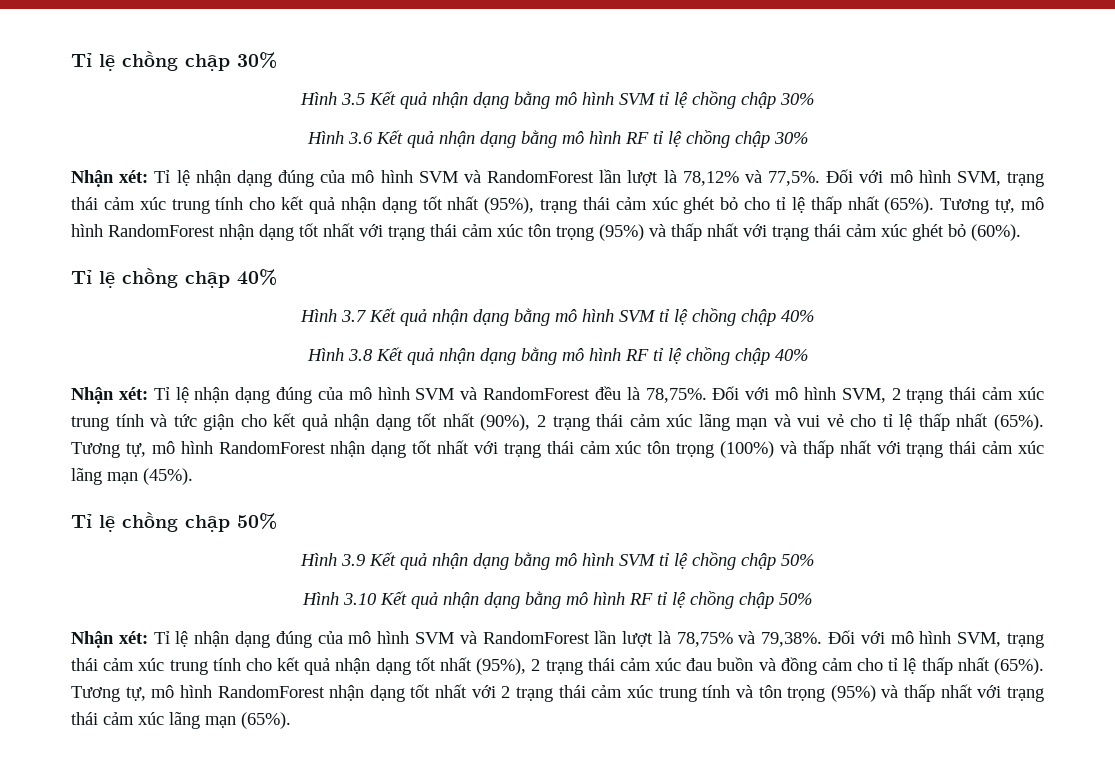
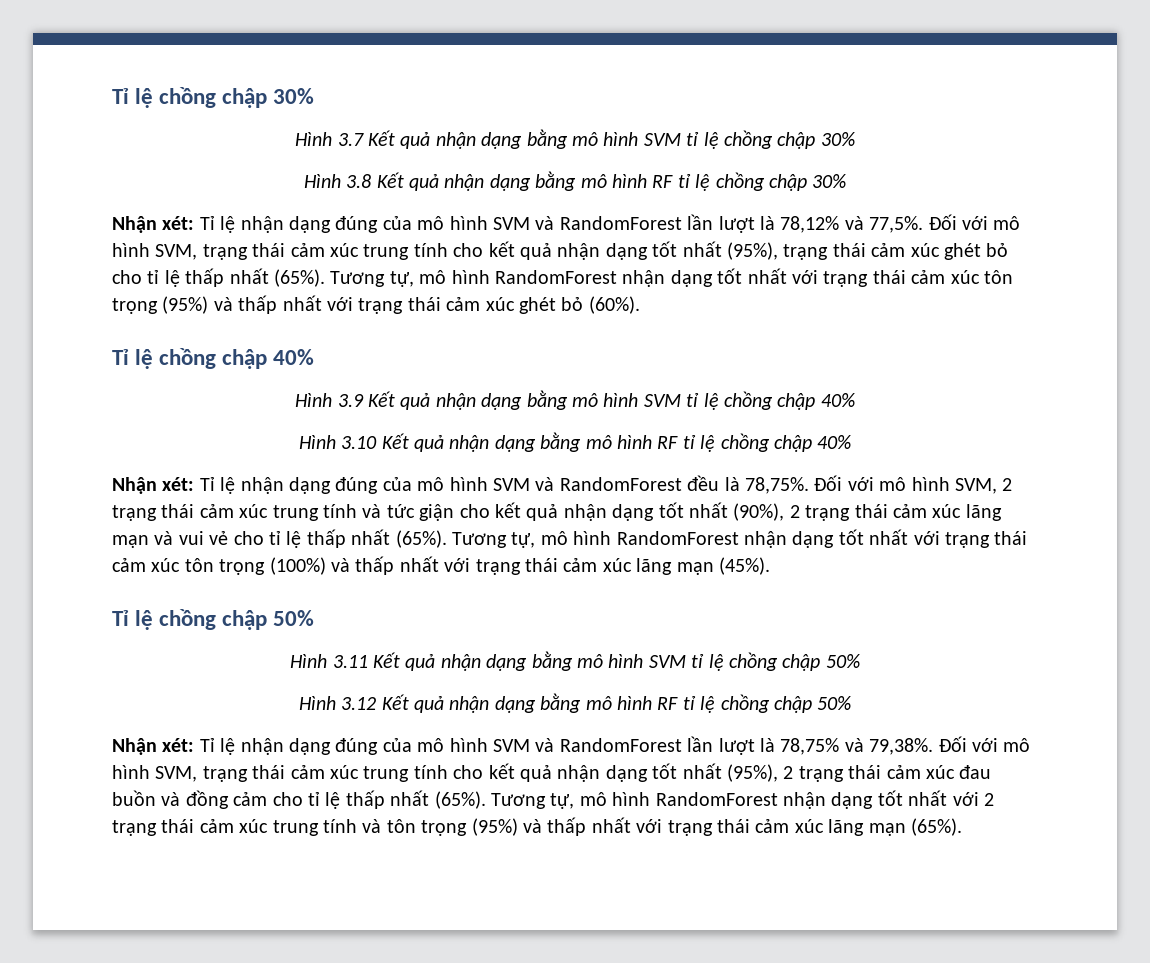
- Hình 3.5 Kết quả nhận dạng bằng mô hình SVM tỉ lệ chồng chập 30%
+ Hình 3.7 Kết quả nhận dạng bằng mô hình SVM tỉ lệ chồng chập 30%
- Hình 3.6 Kết quả nhận dạng bằng mô hình RF tỉ lệ chồng chập 30%
+ Hình 3.8 Kết quả nhận dạng bằng mô hình RF tỉ lệ chồng chập 30%
- Hình 3.7 Kết quả nhận dạng bằng mô hình SVM tỉ lệ chồng chập 40%
+ Hình 3.9 Kết quả nhận dạng bằng mô hình SVM tỉ lệ chồng chập 40%
- Hình 3.8 Kết quả nhận dạng bằng mô hình RF tỉ lệ chồng chập 40%
+ Hình 3.10 Kết quả nhận dạng bằng mô hình RF tỉ lệ chồng chập 40%
- Hình 3.9 Kết quả nhận dạng bằng mô hình SVM tỉ lệ chồng chập 50%
+ Hình 3.11 Kết quả nhận dạng bằng mô hình SVM tỉ lệ chồng chập 50%
- Hình 3.10 Kết quả nhận dạng bằng mô hình RF tỉ lệ chồng chập 50%
+ Hình 3.12 Kết quả nhận dạng bằng mô hình RF tỉ lệ chồng chập 50%

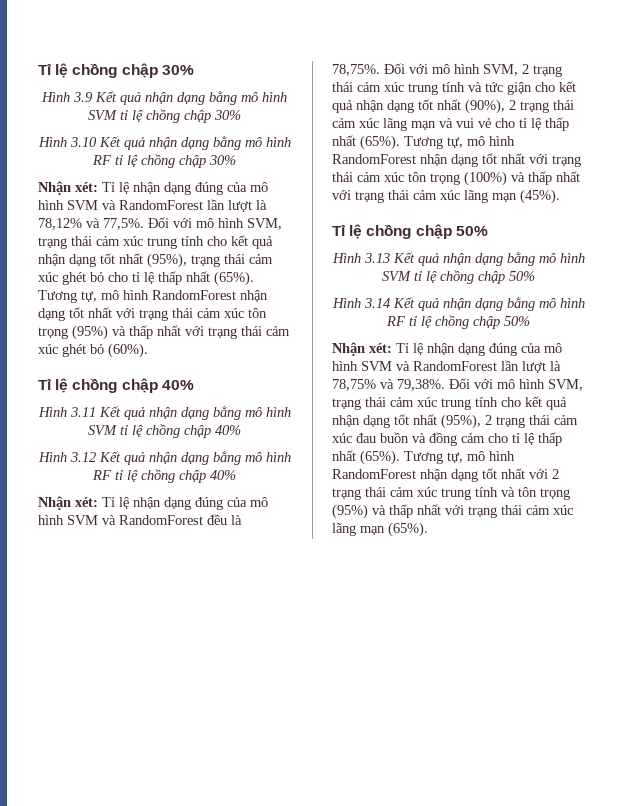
- Hình 3.7 Kết quả nhận dạng bằng mô hình SVM tỉ lệ chồng chập 30%
+ Hình 3.9 Kết quả nhận dạng bằng mô hình SVM tỉ lệ chồng chập 30%
- Hình 3.8 Kết quả nhận dạng bằng mô hình RF tỉ lệ chồng chập 30%
+ Hình 3.10 Kết quả nhận dạng bằng mô hình RF tỉ lệ chồng chập 30%
- Hình 3.9 Kết quả nhận dạng bằng mô hình SVM tỉ lệ chồng chập 40%
+ Hình 3.11 Kết quả nhận dạng bằng mô hình SVM tỉ lệ chồng chập 40%
- Hình 3.10 Kết quả nhận dạng bằng mô hình RF tỉ lệ chồng chập 40%
+ Hình 3.12 Kết quả nhận dạng bằng mô hình RF tỉ lệ chồng chập 40%
- Hình 3.11 Kết quả nhận dạng bằng mô hình SVM tỉ lệ chồng chập 50%
+ Hình 3.13 Kết quả nhận dạng bằng mô hình SVM tỉ lệ chồng chập 50%
- Hình 3.12 Kết quả nhận dạng bằng mô hình RF tỉ lệ chồng chập 50%
+ Hình 3.14 Kết quả nhận dạng bằng mô hình RF tỉ lệ chồng chập 50%

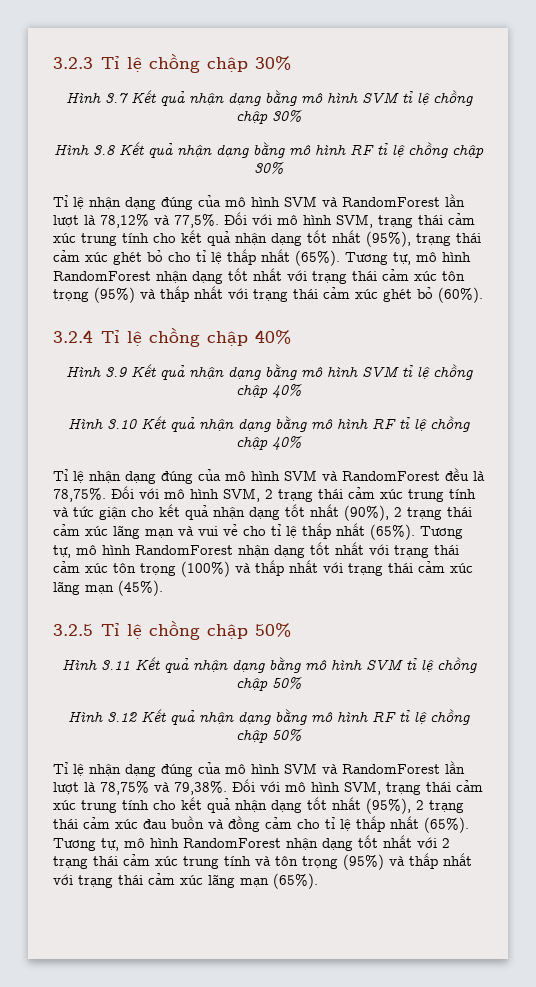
- Tỉ lệ chồng chập 30%
+ 3.2.3 Tỉ lệ chồng chập 30%
- Hình 3.9 Kết quả nhận dạng bằng mô hình SVM tỉ lệ chồng chập 30%
+ Hình 3.7 Kết quả nhận dạng bằng mô hình SVM tỉ lệ chồng chập 30%
- Hình 3.10 Kết quả nhận dạng bằng mô hình RF tỉ lệ chồng chập 30%
+ Hình 3.8 Kết quả nhận dạng bằng mô hình RF tỉ lệ chồng chập 30%
- Nhận xét: Tỉ lệ nhận dạng đúng của mô hình SVM và RandomForest lần lượt là 78,12% và 77,5%.
+ Tỉ lệ nhận dạng đúng của mô hình SVM và RandomForest lần lượt là 78,12% và 77,5%.
- Tỉ lệ chồng chập 40%
+ 3.2.4 Tỉ lệ chồng chập 40%
- Hình 3.11 Kết quả nhận dạng bằng mô hình SVM tỉ lệ chồng chập 40%
+ Hình 3.9 Kết quả nhận dạng bằng mô hình SVM tỉ lệ chồng chập 40%
- Hình 3.12 Kết quả nhận dạng bằng mô hình RF tỉ lệ chồng chập 40%
+ Hình 3.10 Kết quả nhận dạng bằng mô hình RF tỉ lệ chồng chập 40%
- Nhận xét: Tỉ lệ nhận dạng đúng của mô hình SVM và RandomForest đều là 78,75%.
+ Tỉ lệ nhận dạng đúng của mô hình SVM và RandomForest đều là 78,75%.
- Tỉ lệ chồng chập 50%
+ 3.2.5 Tỉ lệ chồng chập 50%
- Hình 3.13 Kết quả nhận dạng bằng mô hình SVM tỉ lệ chồng chập 50%
+ Hình 3.11 Kết quả nhận dạng bằng mô hình SVM tỉ lệ chồng chập 50%
- Hình 3.14 Kết quả nhận dạng bằng mô hình RF tỉ lệ chồng chập 50%
+ Hình 3.12 Kết quả nhận dạng bằng mô hình RF tỉ lệ chồng chập 50%
- Nhận xét: Tỉ lệ nhận dạng đúng của mô hình SVM và RandomForest lần lượt là 78,75% và 79,38%.
+ Tỉ lệ nhận dạng đúng của mô hình SVM và RandomForest lần lượt là 78,75% và 79,38%.

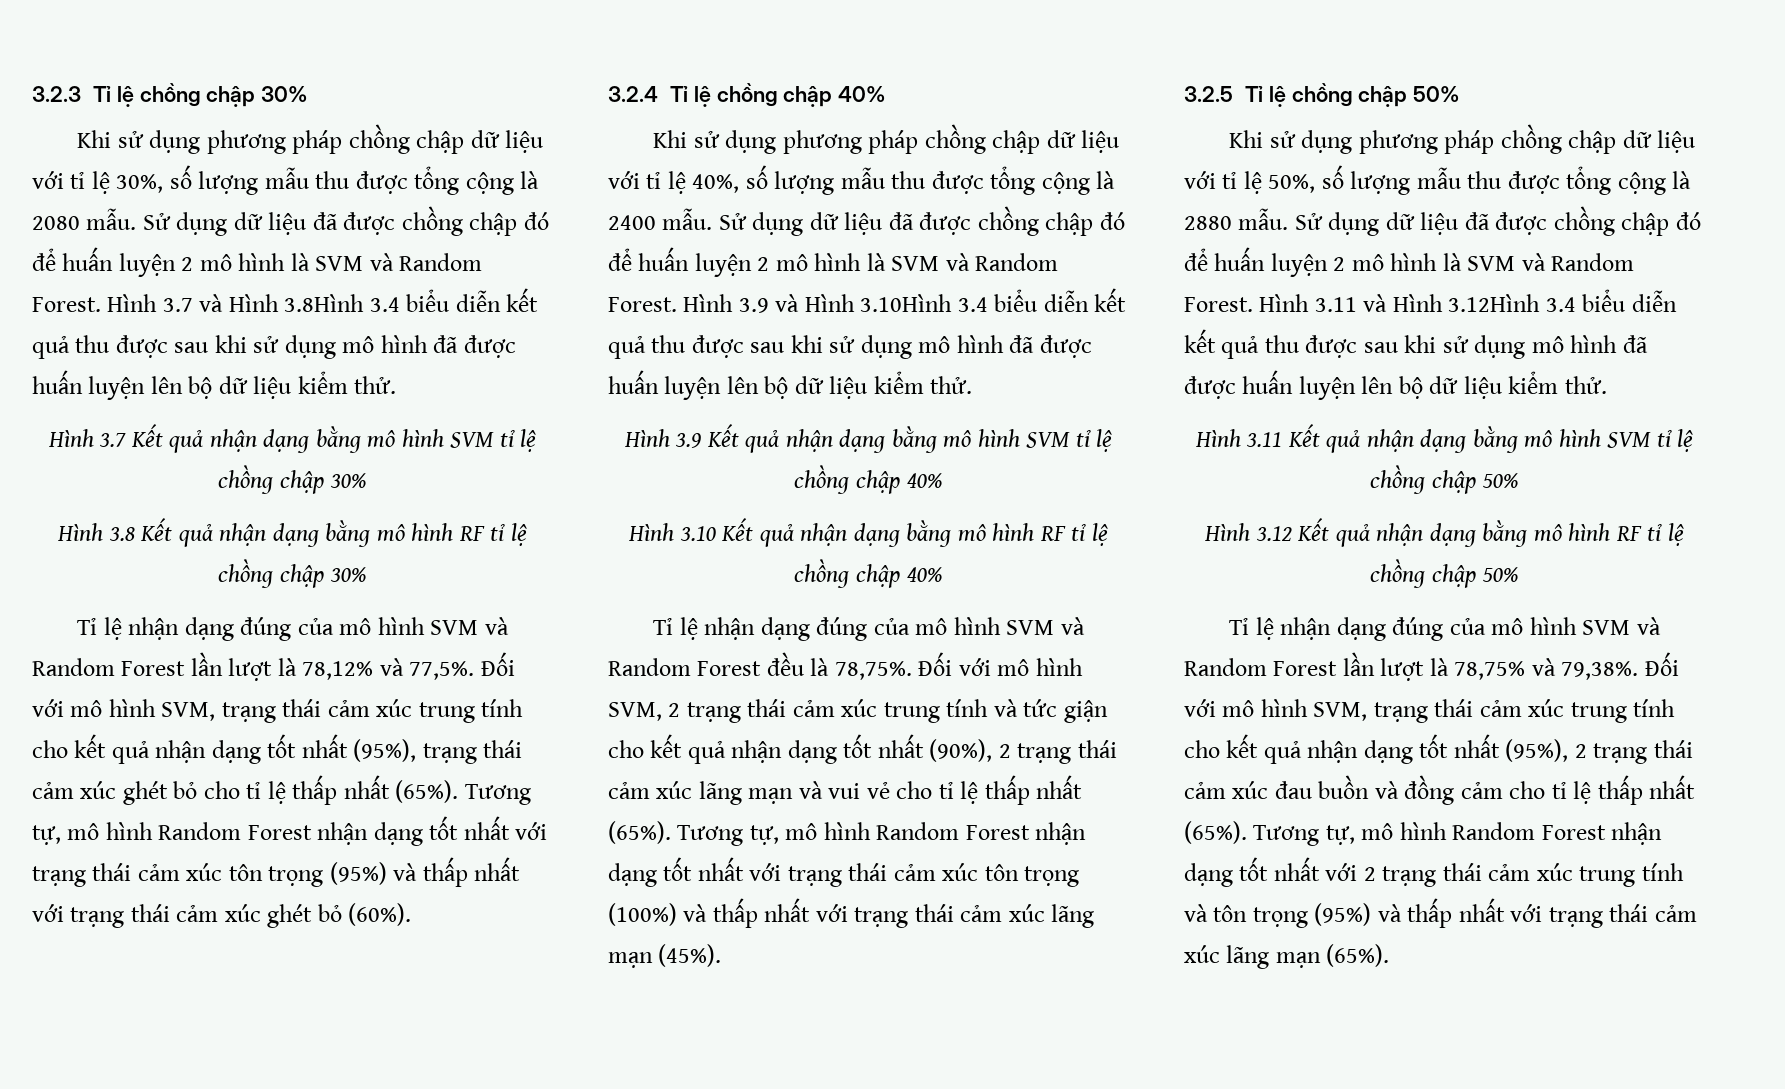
+ Khi sử dụng phương pháp chồng chập dữ liệu với tỉ lệ 30%, số lượng mẫu thu được tổng cộng là 2080 mẫu. Sử dụng dữ liệu đã được chồng chập đó để huấn luyện 2 mô hình là SVM và Random Forest. Hình 3.7 và Hình 3.8Hình 3.4 biểu diễn kết quả thu được sau khi sử dụng mô hình đã được huấn luyện lên bộ dữ liệu kiểm thử.
- Tỉ lệ nhận dạng đúng của mô hình SVM và RandomForest lần lượt là 78,12% và 77,5%.
+ Tỉ lệ nhận dạng đúng của mô hình SVM và Random Forest lần lượt là 78,12% và 77,5%.
- Tương tự, mô hình RandomForest nhận dạng tốt nhất với trạng thái cảm xúc tôn trọng (95%) và thấp nhất với trạng thái cảm xúc ghét bỏ (60%).
+ Tương tự, mô hình Random Forest nhận dạng tốt nhất với trạng thái cảm xúc tôn trọng (95%) và thấp nhất với trạng thái cảm xúc ghét bỏ (60%).
+ Khi sử dụng phương pháp chồng chập dữ liệu với tỉ lệ 40%, số lượng mẫu thu được tổng cộng là 2400 mẫu. Sử dụng dữ liệu đã được chồng chập đó để huấn luyện 2 mô hình là SVM và Random Forest. Hình 3.9 và Hình 3.10Hình 3.4 biểu diễn kết quả thu được sau khi sử dụng mô hình đã được huấn luyện lên bộ dữ liệu kiểm thử.
- Tỉ lệ nhận dạng đúng của mô hình SVM và RandomForest đều là 78,75%.
+ Tỉ lệ nhận dạng đúng của mô hình SVM và Random Forest đều là 78,75%.
- Tương tự, mô hình RandomForest nhận dạng tốt nhất với trạng thái cảm xúc tôn trọng (100%) và thấp nhất với trạng thái cảm xúc lãng mạn (45%).
+ Tương tự, mô hình Random Forest nhận dạng tốt nhất với trạng thái cảm xúc tôn trọng (100%) và thấp nhất với trạng thái cảm xúc lãng mạn (45%).
+ Khi sử dụng phương pháp chồng chập dữ liệu với tỉ lệ 50%, số lượng mẫu thu được tổng cộng là 2880 mẫu. Sử dụng dữ liệu đã được chồng chập đó để huấn luyện 2 mô hình là SVM và Random Forest. Hình 3.11 và Hình 3.12Hình 3.4 biểu diễn kết quả thu được sau khi sử dụng mô hình đã được huấn luyện lên bộ dữ liệu kiểm thử.
- Tỉ lệ nhận dạng đúng của mô hình SVM và RandomForest lần lượt là 78,75% và 79,38%.
+ Tỉ lệ nhận dạng đúng của mô hình SVM và Random Forest lần lượt là 78,75% và 79,38%.
- Tương tự, mô hình RandomForest nhận dạng tốt nhất với 2 trạng thái cảm xúc trung tính và tôn trọng (95%) và thấp nhất với trạng thái cảm xúc lãng mạn (65%).
+ Tương tự, mô hình Random Forest nhận dạng tốt nhất với 2 trạng thái cảm xúc trung tính và tôn trọng (95%) và thấp nhất với trạng thái cảm xúc lãng mạn (65%).

